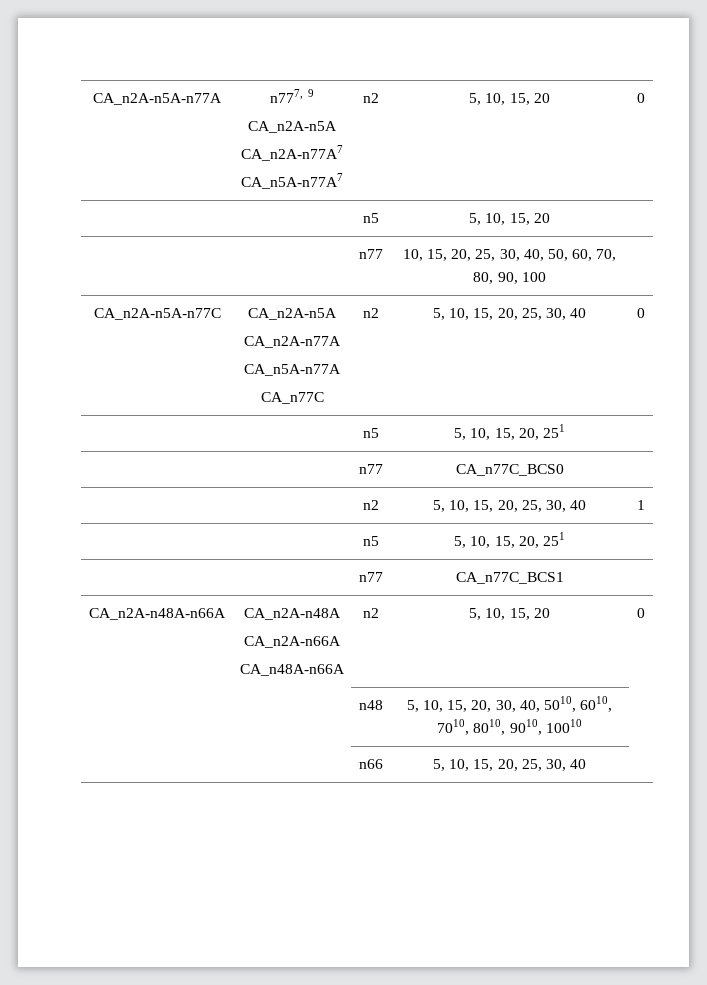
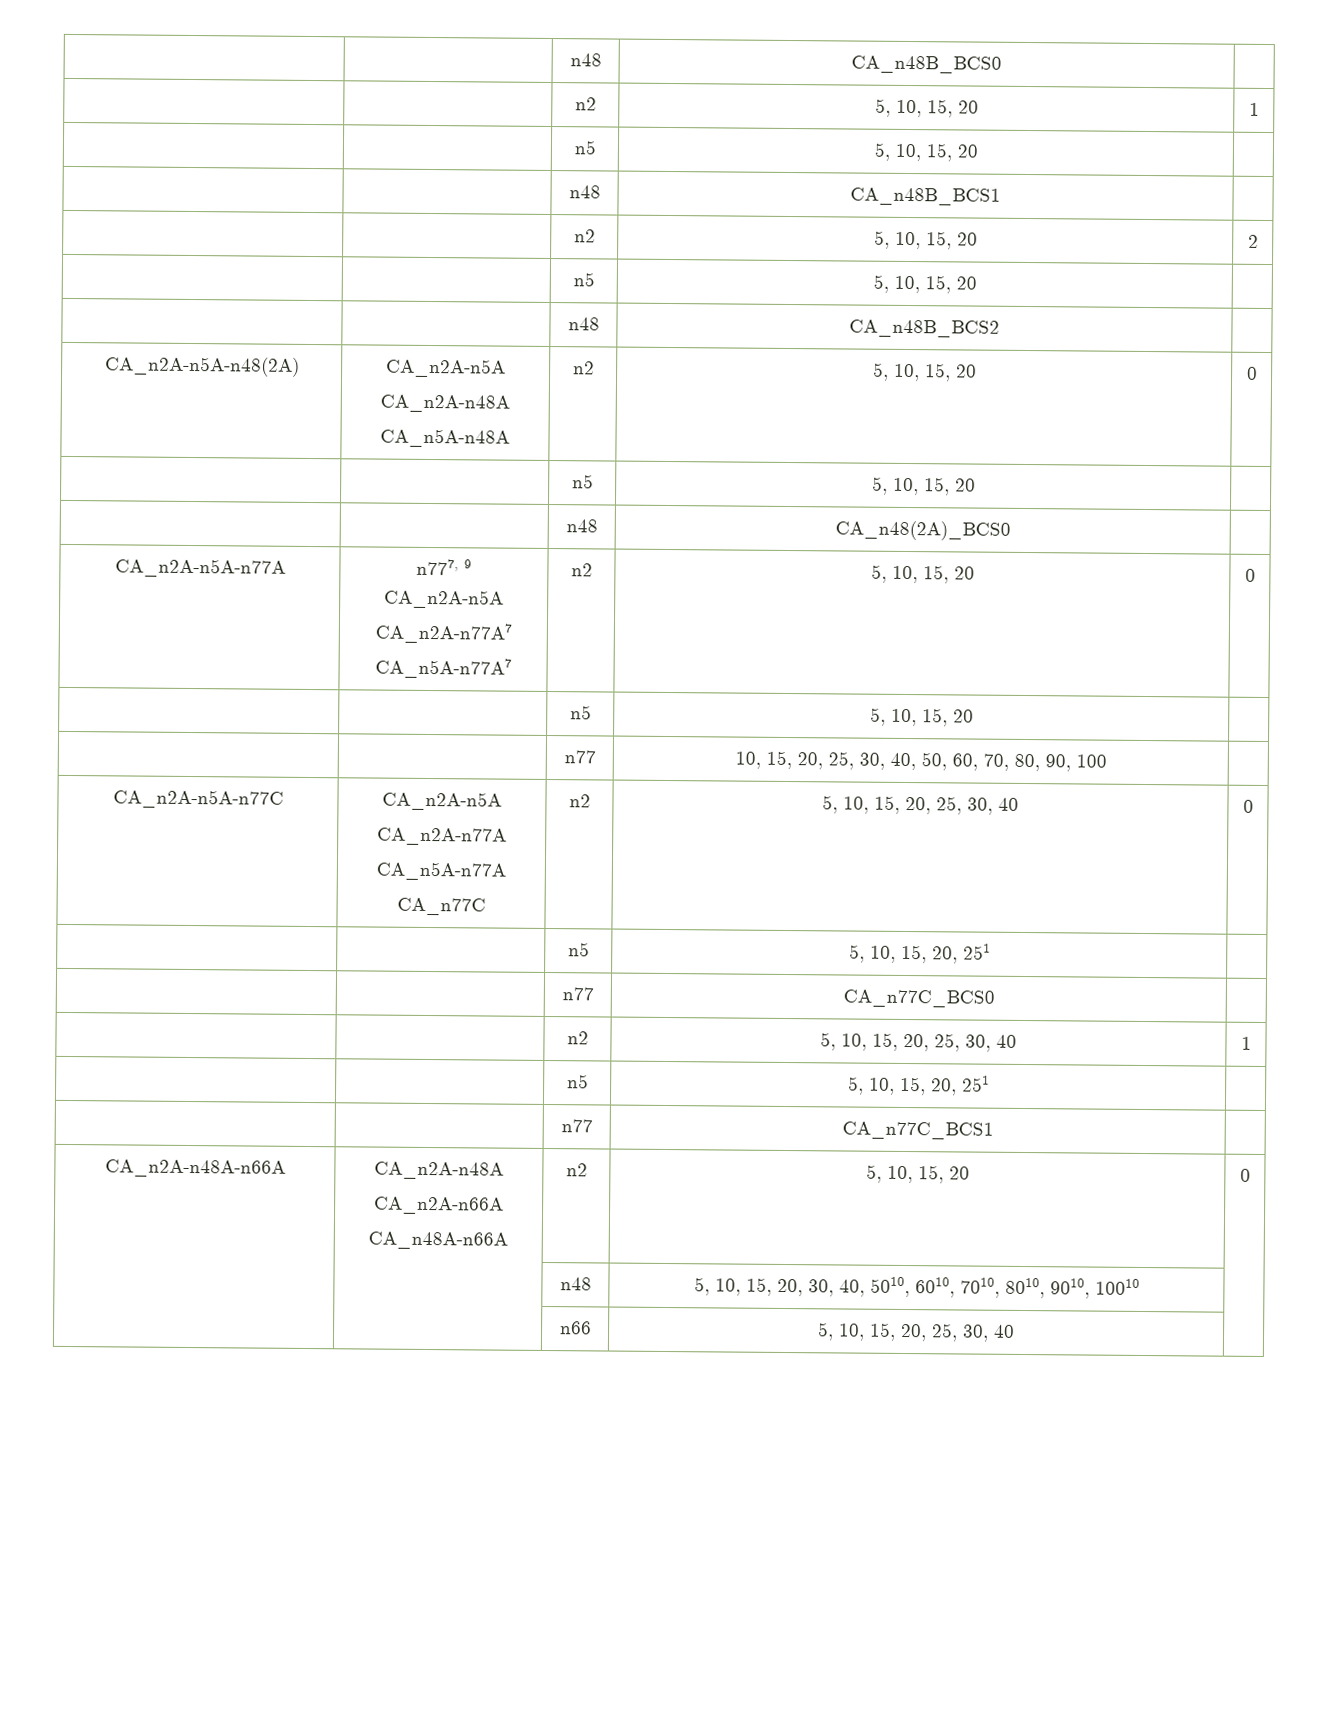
+ | | n48 | CA_n48B_BCS0 |
+ | | n2 | 5, 10, 15, 20 | 1
+ | | n5 | 5, 10, 15, 20 |
+ | | n48 | CA_n48B_BCS1 |
+ | | n2 | 5, 10, 15, 20 | 2
+ | | n5 | 5, 10, 15, 20 |
+ | | n48 | CA_n48B_BCS2 |
+ CA_n2A-n5A-n48(2A) | CA_n2A-n5A
+ CA_n2A-n48A
+ CA_n5A-n48A | n2 | 5, 10, 15, 20 | 0
+ | | n5 | 5, 10, 15, 20 |
+ | | n48 | CA_n48(2A)_BCS0 |

